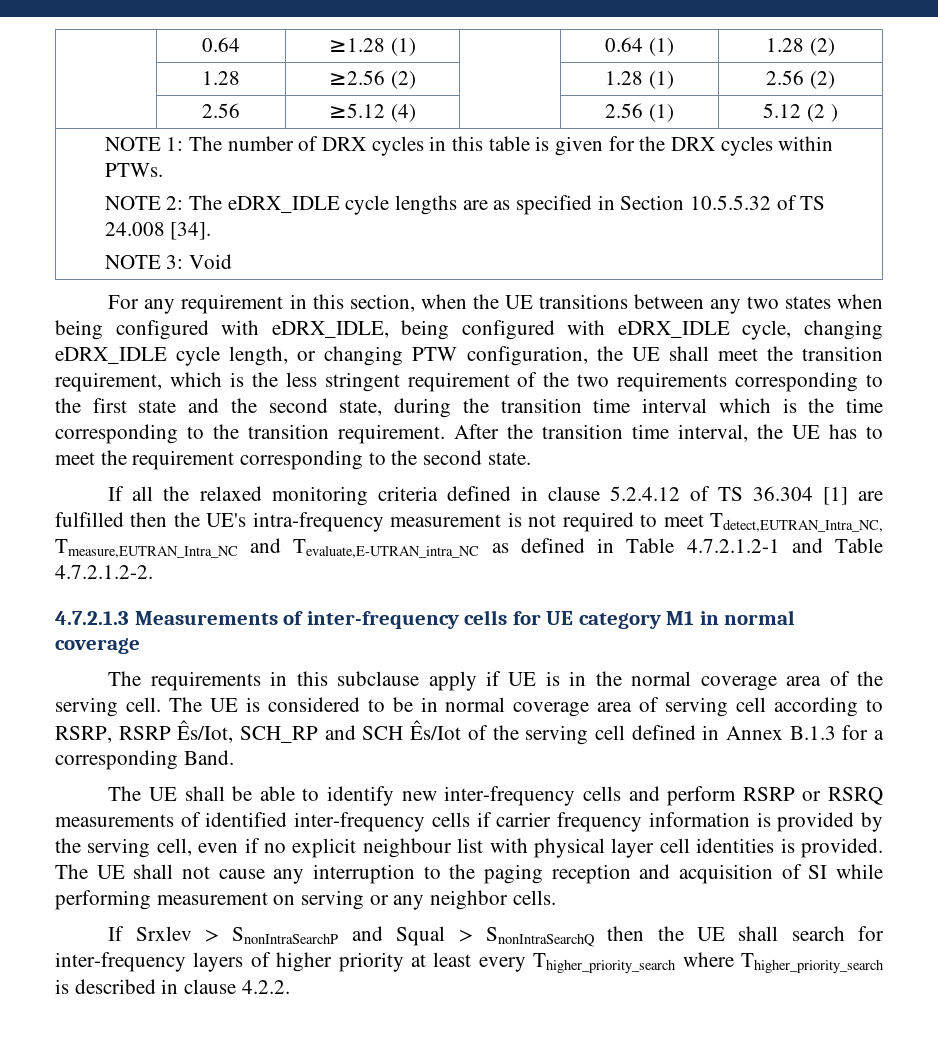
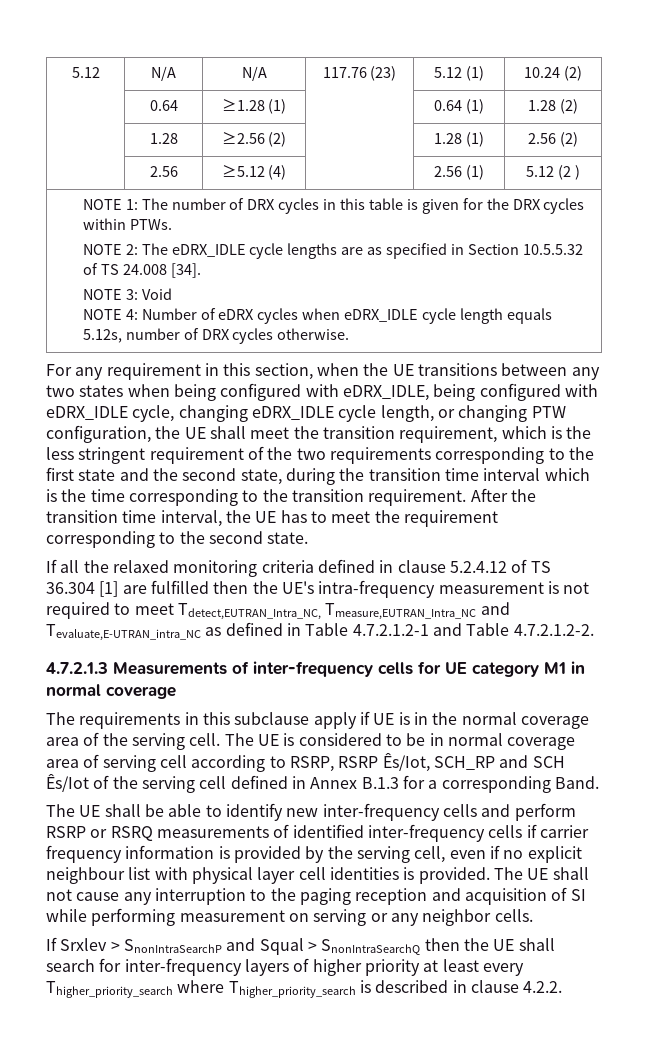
+ 5.12 | N/A | N/A | 117.76 (23) | 5.12 (1) | 10.24 (2)
+ NOTE 4: Number of eDRX cycles when eDRX_IDLE cycle length equals 5.12s, number of DRX cycles otherwise.

